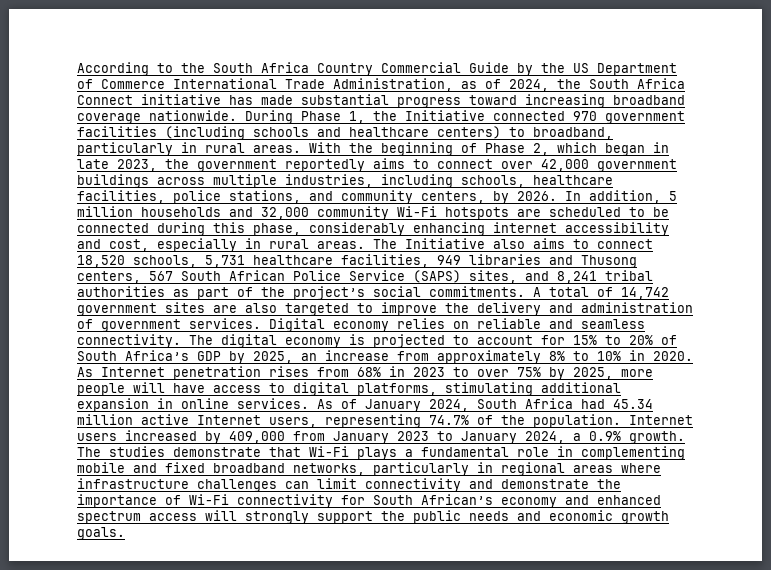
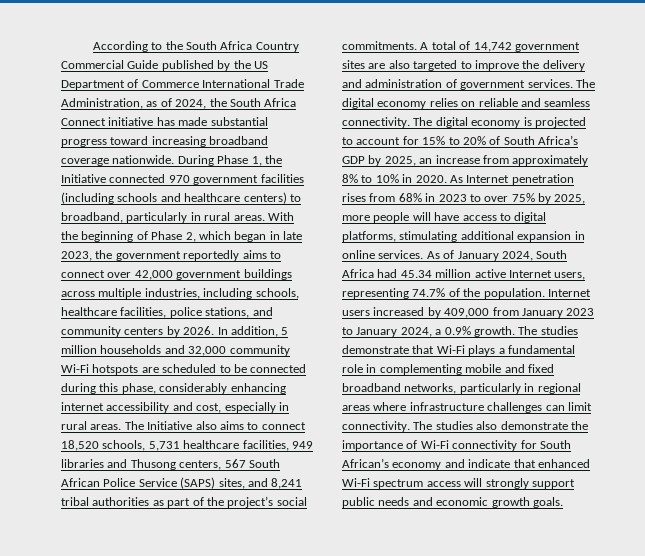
- According to the South Africa Country Commercial Guide by the US Department of Commerce International Trade Administration, as of 2024, the South Africa Connect initiative has made substantial progress toward increasing broadband coverage nationwide.
+ According to the South Africa Country Commercial Guide published by the US Department of Commerce International Trade Administration, as of 2024, the South Africa Connect initiative has made substantial progress toward increasing broadband coverage nationwide.
- With the beginning of Phase 2, which began in late 2023, the government reportedly aims to connect over 42,000 government buildings across multiple industries, including schools, healthcare facilities, police stations, and community centers, by 2026.
+ With the beginning of Phase 2, which began in late 2023, the government reportedly aims to connect over 42,000 government buildings across multiple industries, including schools, healthcare facilities, police stations, and community centers by 2026.
- Digital economy relies on reliable and seamless connectivity.
+ The digital economy relies on reliable and seamless connectivity.
- The studies demonstrate that Wi-Fi plays a fundamental role in complementing mobile and fixed broadband networks, particularly in regional areas where infrastructure challenges can limit connectivity and demonstrate the importance of Wi-Fi connectivity for South African’s economy and enhanced spectrum access will strongly support the public needs and economic growth goals.
+ The studies demonstrate that Wi-Fi plays a fundamental role in complementing mobile and fixed broadband networks, particularly in regional areas where infrastructure challenges can limit connectivity. The studies also demonstrate the importance of Wi-Fi connectivity for South African’s economy and indicate that enhanced Wi-Fi spectrum access will strongly support public needs and economic growth goals.

